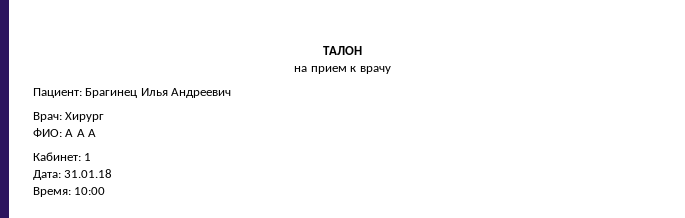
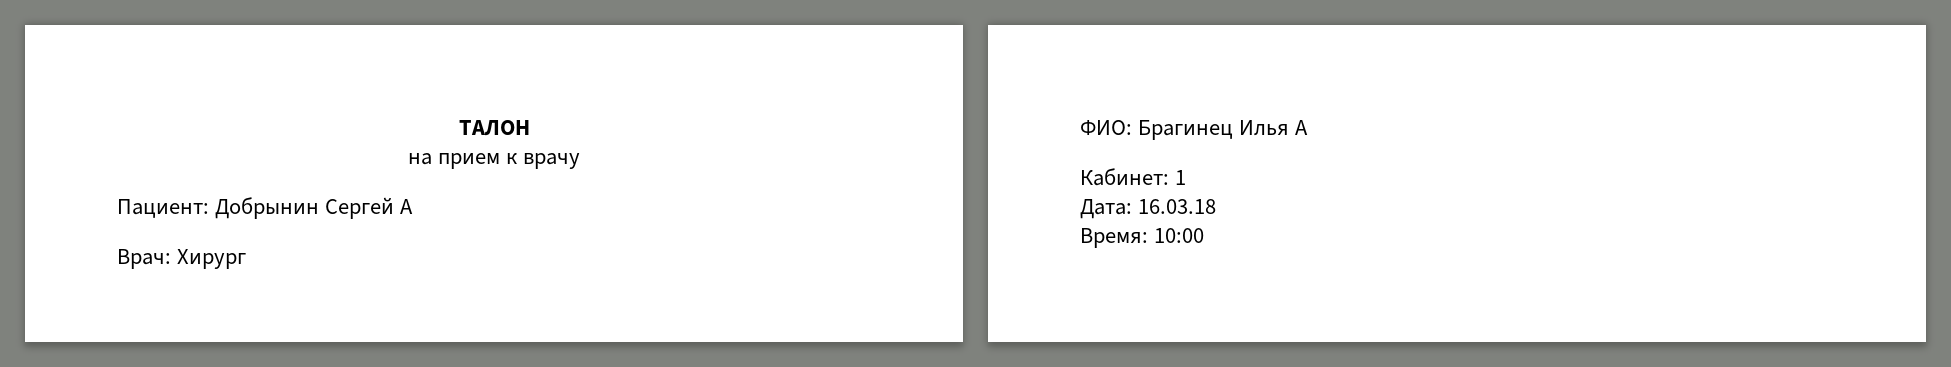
- Пациент: Брагинец Илья Андреевич
+ Пациент: Добрынин Сергей А
- ФИО: А А А
+ ФИО: Брагинец Илья А
- Дата: 31.01.18
+ Дата: 16.03.18

